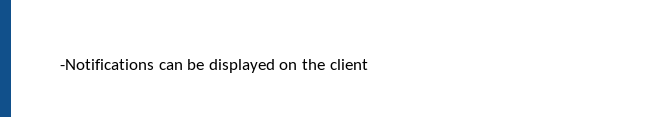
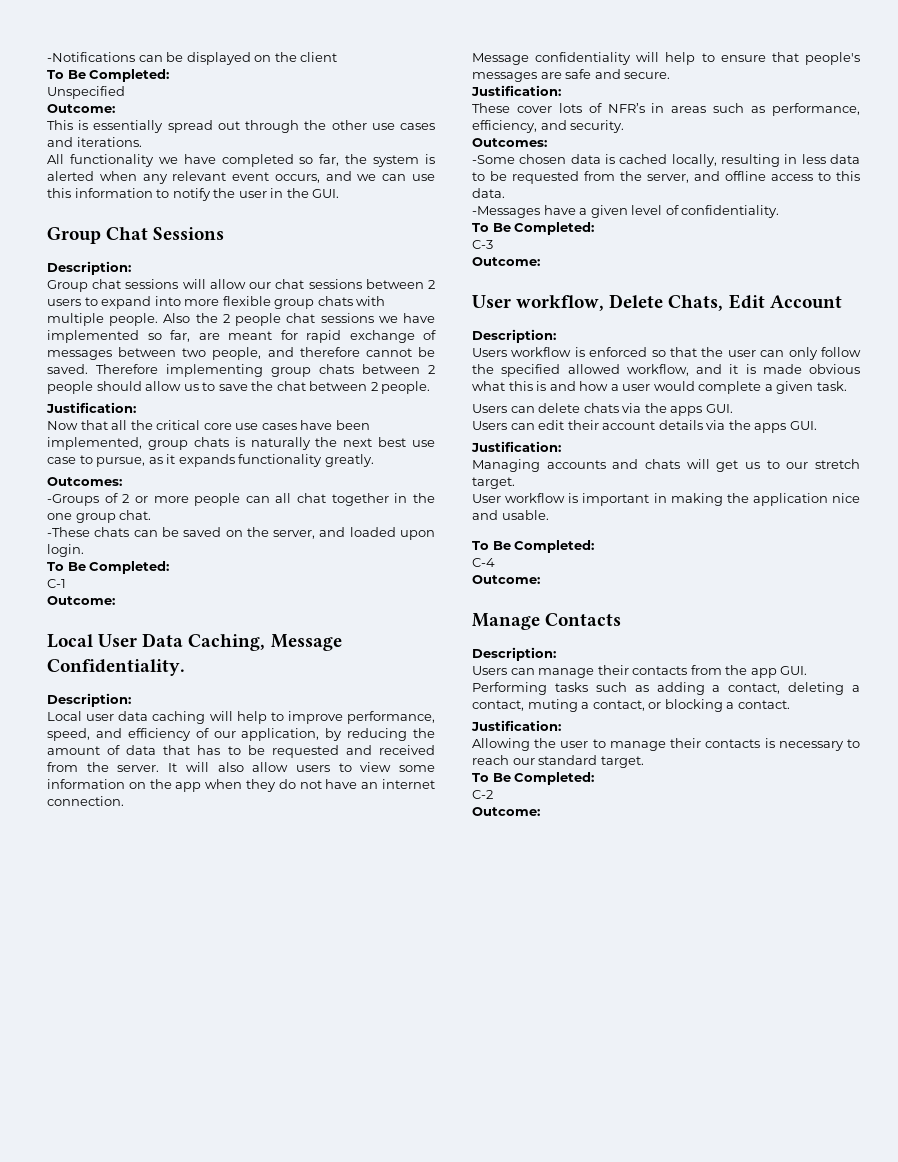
  -Notifications can be displayed on the client
+ To Be Completed:
+ Unspecified
+ Outcome:
+ This is essentially spread out through the other use cases and iterations.
+ All functionality we have completed so far, the system is alerted when any relevant event occurs, and we can use this information to notify the user in the GUI.
+ Group Chat Sessions
+ Description:
+ Group chat sessions will allow our chat sessions between 2 users to expand into more flexible group chats with multiple people. Also the 2 people chat sessions we have implemented so far, are meant for rapid exchange of messages between two people, and therefore cannot be saved. Therefore implementing group chats between 2 people should allow us to save the chat between 2 people.
+ Justification:
+ Now that all the critical core use cases have been implemented, group chats is naturally the next best use case to pursue, as it expands functionality greatly.
+ Outcomes:
+ -Groups of 2 or more people can all chat together in the one group chat.
+ -These chats can be saved on the server, and loaded upon login.
+ To Be Completed:
+ C-1
+ Outcome:
+ Local User Data Caching, Message Confidentiality.
+ Description:
+ Local user data caching will help to improve performance, speed, and efficiency of our application, by reducing the amount of data that has to be requested and received from the server. It will also allow users to view some information on the app when they do not have an internet connection.
+ Message confidentiality will help to ensure that people's messages are safe and secure.
+ Justification:
+ These cover lots of NFR’s in areas such as performance, efficiency, and security.
+ Outcomes:
+ -Some chosen data is cached locally, resulting in less data to be requested from the server, and offline access to this data.
+ -Messages have a given level of confidentiality.
+ To Be Completed:
+ C-3
+ Outcome:
+ User workflow, Delete Chats, Edit Account
+ Description:
+ Users workflow is enforced so that the user can only follow the specified allowed workflow, and it is made obvious what this is and how a user would complete a given task.
+ Users can delete chats via the apps GUI.
+ Users can edit their account details via the apps GUI.
+ Justification:
+ Managing accounts and chats will get us to our stretch target.
+ User workflow is important in making the application nice and usable.
+ To Be Completed:
+ C-4
+ Outcome:
+ Manage Contacts
+ Description:
+ Users can manage their contacts from the app GUI. Performing tasks such as adding a contact, deleting a contact, muting a contact, or blocking a contact.
+ Justification:
+ Allowing the user to manage their contacts is necessary to reach our standard target.
+ To Be Completed:
+ C-2
+ Outcome:

